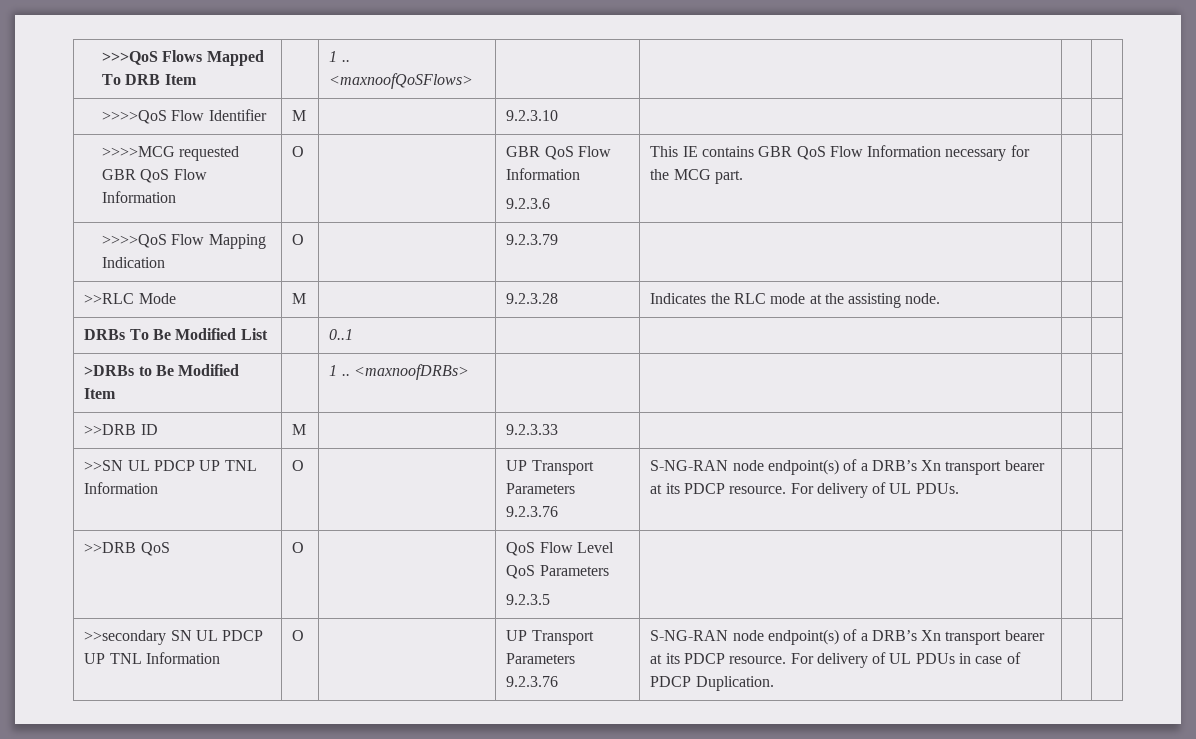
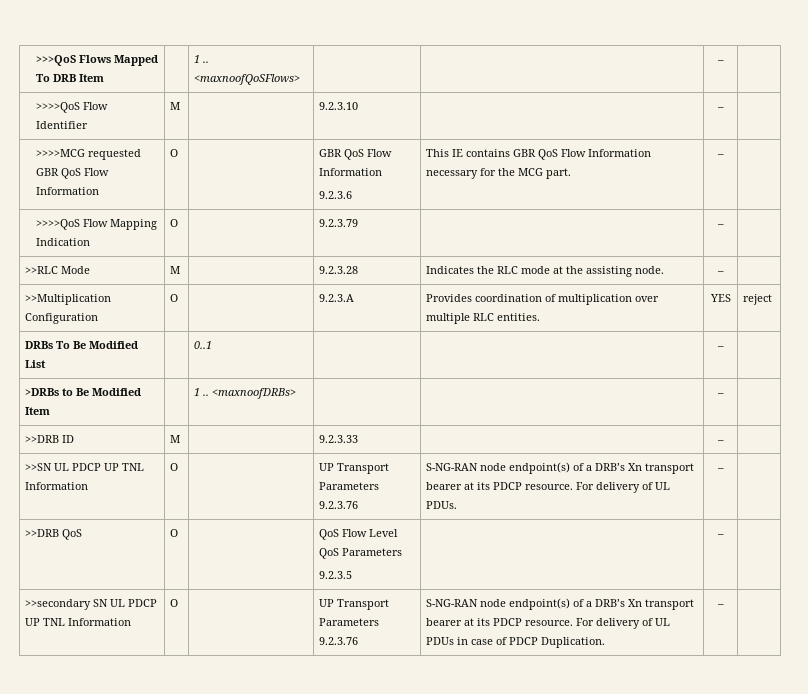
- >>>QoS Flows Mapped To DRB Item | | 1 .. <maxnoofQoSFlows> | | | |
+ >>>QoS Flows Mapped To DRB Item | | 1 .. <maxnoofQoSFlows> | | | – |
- >>>>QoS Flow Identifier | M | | 9.2.3.10 | | |
+ >>>>QoS Flow Identifier | M | | 9.2.3.10 | | – |
  >>>>MCG requested GBR QoS Flow Information | O | | GBR QoS Flow Information
- 9.2.3.6 | This IE contains GBR QoS Flow Information necessary for the MCG part. | |
+ 9.2.3.6 | This IE contains GBR QoS Flow Information necessary for the MCG part. | – |
- >>>>QoS Flow Mapping Indication | O | | 9.2.3.79 | | |
+ >>>>QoS Flow Mapping Indication | O | | 9.2.3.79 | | – |
- >>RLC Mode | M | | 9.2.3.28 | Indicates the RLC mode at the assisting node. | |
+ >>RLC Mode | M | | 9.2.3.28 | Indicates the RLC mode at the assisting node. | – |
+ >>Multiplication Configuration | O | | 9.2.3.A | Provides coordination of multiplication over multiple RLC entities. | YES | reject
- DRBs To Be Modified List | | 0..1 | | | |
+ DRBs To Be Modified List | | 0..1 | | | – |
- >DRBs to Be Modified Item | | 1 .. <maxnoofDRBs> | | | |
+ >DRBs to Be Modified Item | | 1 .. <maxnoofDRBs> | | | – |
- >>DRB ID | M | | 9.2.3.33 | | |
+ >>DRB ID | M | | 9.2.3.33 | | – |
- >>SN UL PDCP UP TNL Information | O | | UP Transport Parameters 9.2.3.76 | S-NG-RAN node endpoint(s) of a DRB’s Xn transport bearer at its PDCP resource. For delivery of UL PDUs. | |
+ >>SN UL PDCP UP TNL Information | O | | UP Transport Parameters 9.2.3.76 | S-NG-RAN node endpoint(s) of a DRB’s Xn transport bearer at its PDCP resource. For delivery of UL PDUs. | – |
  >>DRB QoS | O | | QoS Flow Level QoS Parameters
- 9.2.3.5 | | |
+ 9.2.3.5 | | – |
- >>secondary SN UL PDCP UP TNL Information | O | | UP Transport Parameters 9.2.3.76 | S-NG-RAN node endpoint(s) of a DRB’s Xn transport bearer at its PDCP resource. For delivery of UL PDUs in case of PDCP Duplication. | |
+ >>secondary SN UL PDCP UP TNL Information | O | | UP Transport Parameters 9.2.3.76 | S-NG-RAN node endpoint(s) of a DRB’s Xn transport bearer at its PDCP resource. For delivery of UL PDUs in case of PDCP Duplication. | – |

